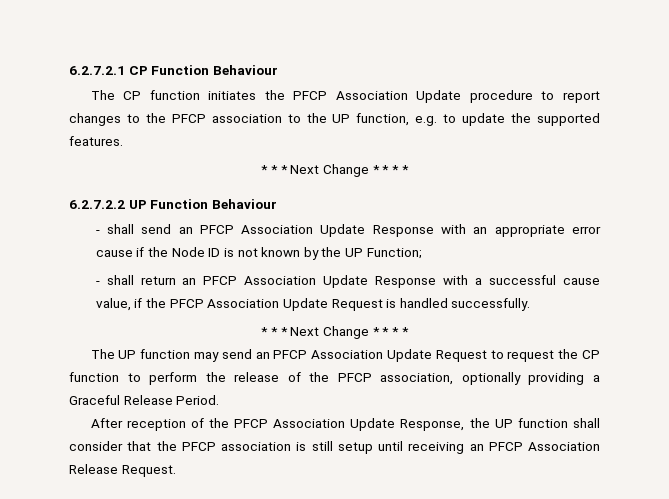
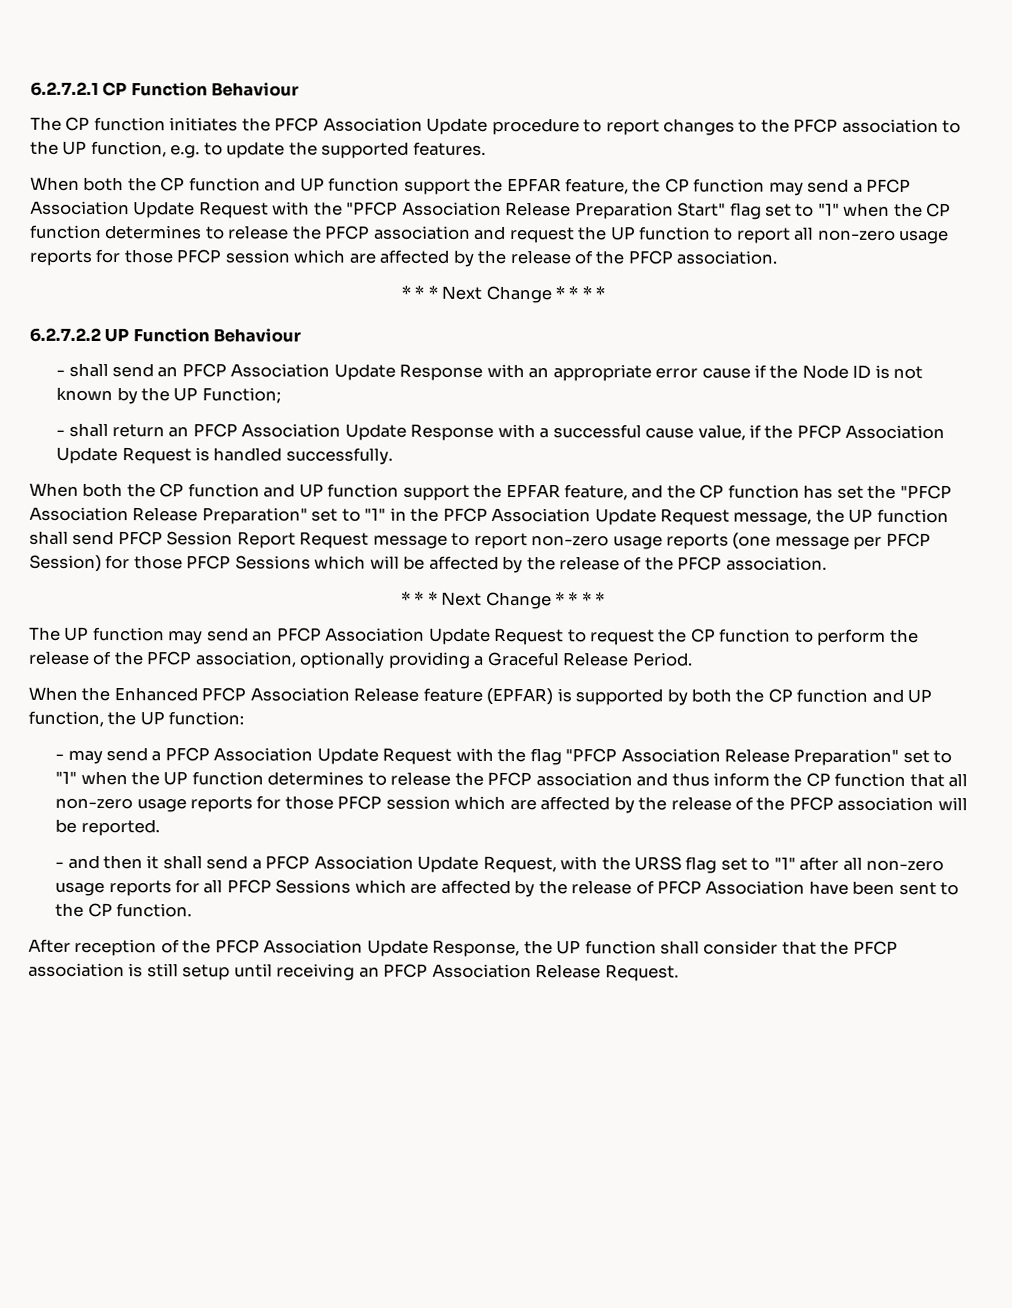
+ When both the CP function and UP function support the EPFAR feature, the CP function may send a PFCP Association Update Request with the "PFCP Association Release Preparation Start" flag set to "1" when the CP function determines to release the PFCP association and request the UP function to report all non-zero usage reports for those PFCP session which are affected by the release of the PFCP association.
+ When both the CP function and UP function support the EPFAR feature, and the CP function has set the "PFCP Association Release Preparation" set to "1" in the PFCP Association Update Request message, the UP function shall send PFCP Session Report Request message to report non-zero usage reports (one message per PFCP Session) for those PFCP Sessions which will be affected by the release of the PFCP association.
+ When the Enhanced PFCP Association Release feature (EPFAR) is supported by both the CP function and UP function, the UP function:
+ - may send a PFCP Association Update Request with the flag "PFCP Association Release Preparation" set to "1" when the UP function determines to release the PFCP association and thus inform the CP function that all non-zero usage reports for those PFCP session which are affected by the release of the PFCP association will be reported.
+ - and then it shall send a PFCP Association Update Request, with the URSS flag set to "1" after all non-zero usage reports for all PFCP Sessions which are affected by the release of PFCP Association have been sent to the CP function.

